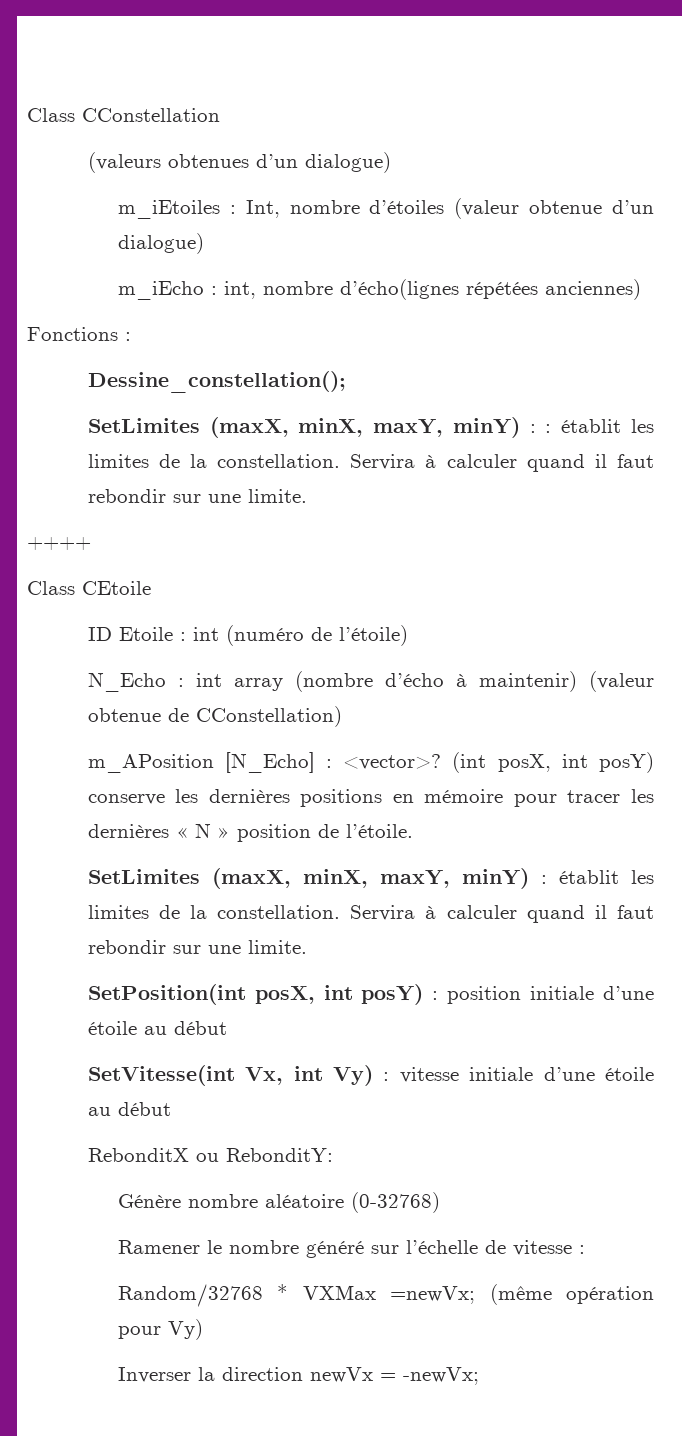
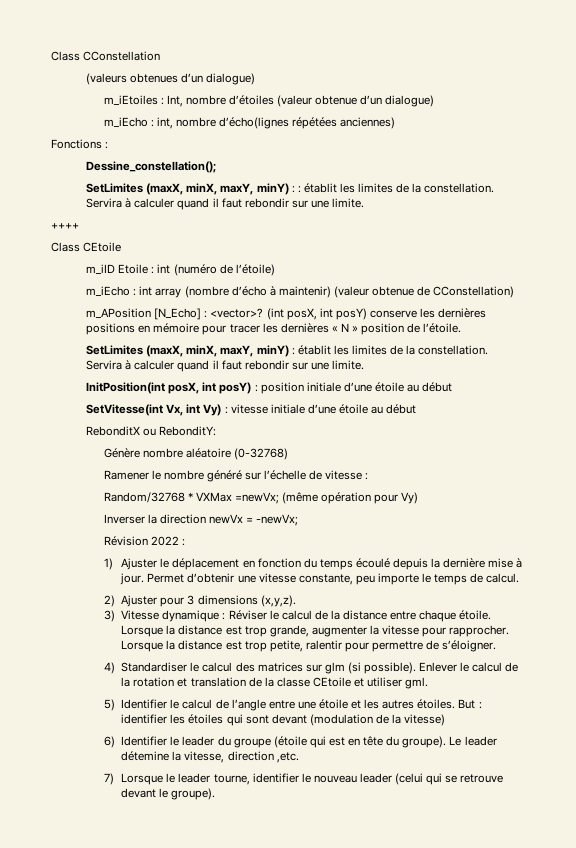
- ID Etoile : int (numéro de l’étoile)
+ m_iID Etoile : int (numéro de l’étoile)
- N_Echo : int array (nombre d’écho à maintenir) (valeur obtenue de CConstellation)
+ m_iEcho : int array (nombre d’écho à maintenir) (valeur obtenue de CConstellation)
- SetPosition(int posX, int posY) : position initiale d’une étoile au début
+ InitPosition(int posX, int posY) : position initiale d’une étoile au début
+ Révision 2022 :
+ 1) Ajuster le déplacement en fonction du temps écoulé depuis la dernière mise à jour. Permet d’obtenir une vitesse constante, peu importe le temps de calcul.
+ 2) Ajuster pour 3 dimensions (x,y,z).
+ 3) Vitesse dynamique : Réviser le calcul de la distance entre chaque étoile. Lorsque la distance est trop grande, augmenter la vitesse pour rapprocher. Lorsque la distance est trop petite, ralentir pour permettre de s’éloigner.
+ 4) Standardiser le calcul des matrices sur glm (si possible). Enlever le calcul de la rotation et translation de la classe CEtoile et utiliser gml.
+ 5) Identifier le calcul de l’angle entre une étoile et les autres étoiles. But : identifier les étoiles qui sont devant (modulation de la vitesse)
+ 6) Identifier le leader du groupe (étoile qui est en tête du groupe). Le leader détemine la vitesse, direction ,etc.
+ 7) Lorsque le leader tourne, identifier le nouveau leader (celui qui se retrouve devant le groupe).

